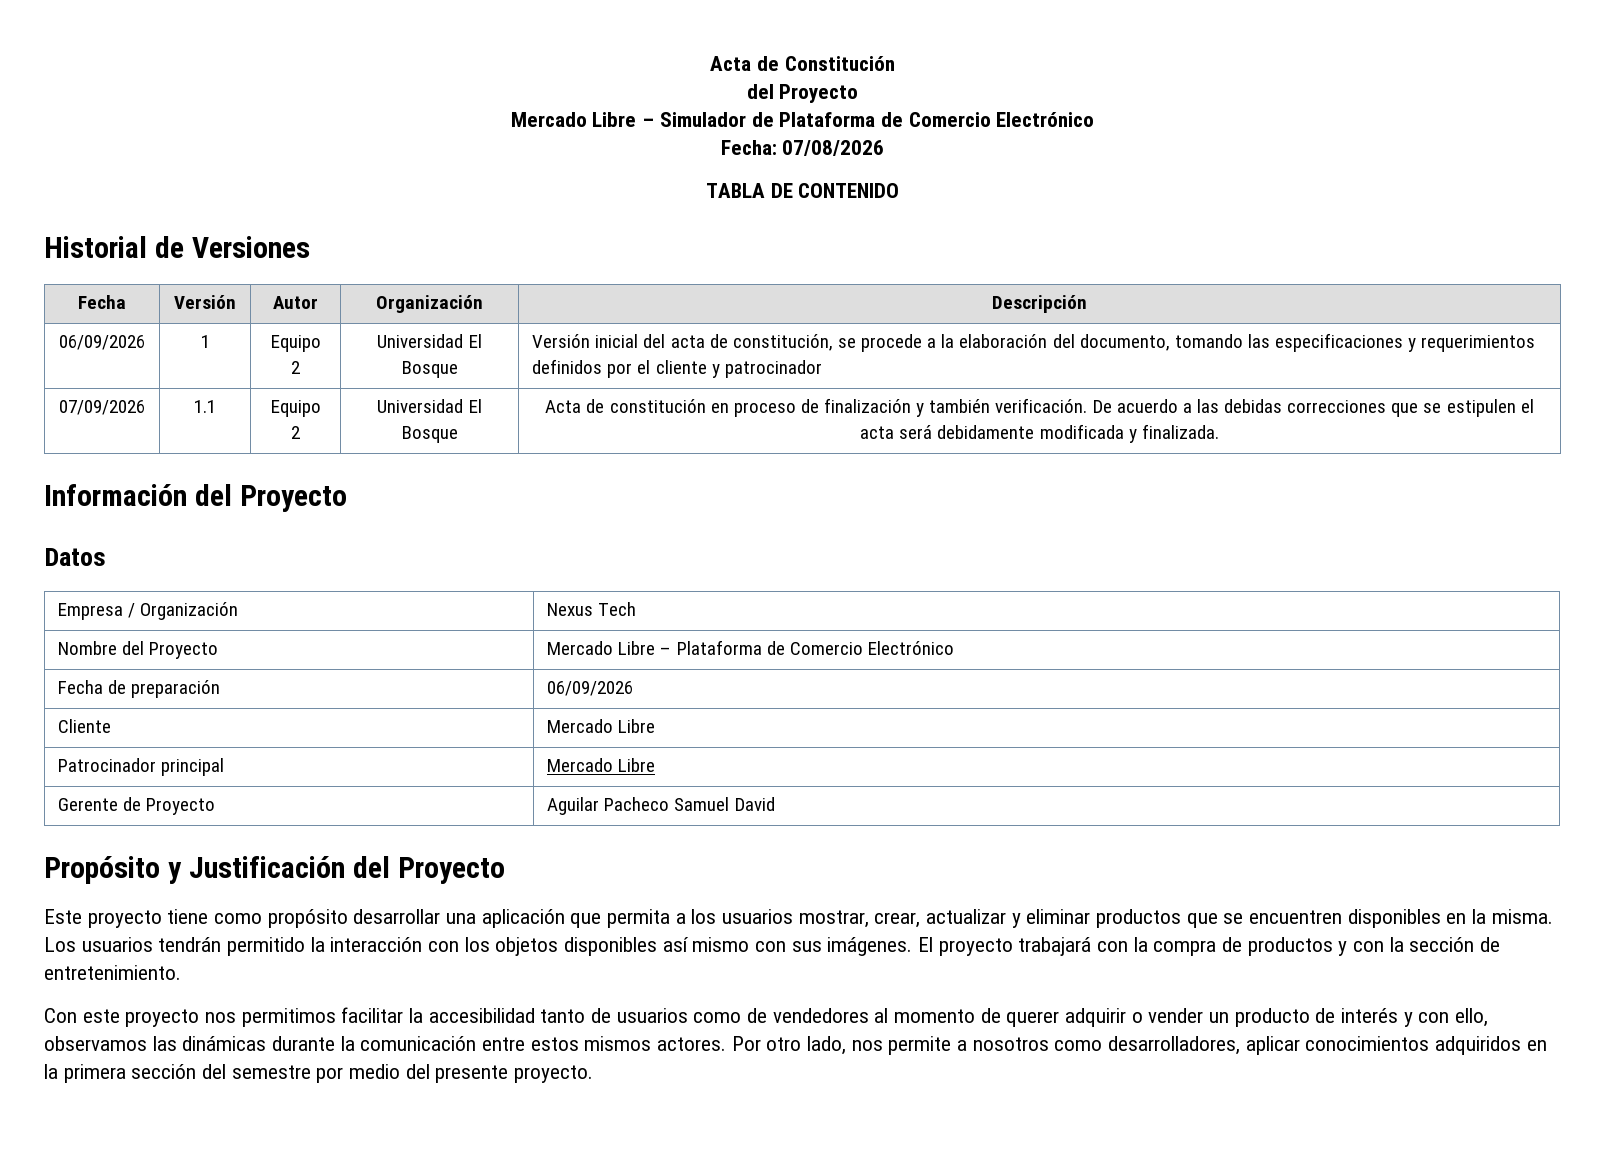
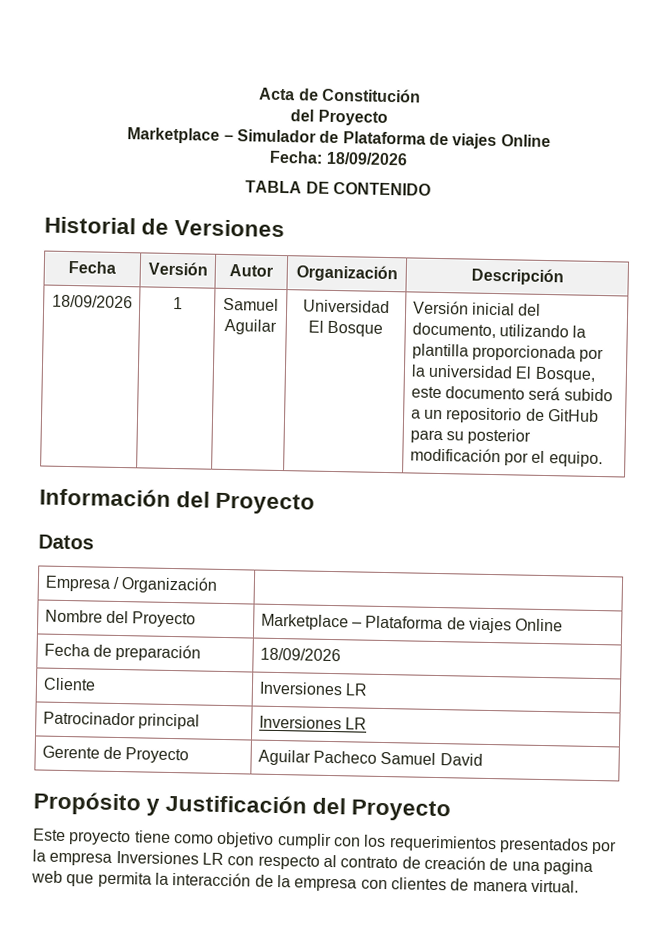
- Mercado Libre – Simulador de Plataforma de Comercio Electrónico
+ Marketplace – Simulador de Plataforma de viajes Online
- Fecha: 07/08/2026
+ Fecha: 18/09/2026
- 06/09/2026 | 1 | Equipo 2 | Universidad El Bosque | Versión inicial del acta de constitución, se procede a la elaboración del documento, tomando las especificaciones y requerimientos definidos por el cliente y patrocinador
- 07/09/2026 | 1.1 | Equipo 2 | Universidad El Bosque | Acta de constitución en proceso de finalización y también verificación. De acuerdo a las debidas correcciones que se estipulen el acta será debidamente modificada y finalizada.
+ 18/09/2026 | 1 | Samuel Aguilar | Universidad El Bosque | Versión inicial del documento, utilizando la plantilla proporcionada por la universidad El Bosque, este documento será subido a un repositorio de GitHub para su posterior modificación por el equipo.
- Empresa / Organización | Nexus Tech
+ Empresa / Organización |
- Nombre del Proyecto | Mercado Libre – Plataforma de Comercio Electrónico
+ Nombre del Proyecto | Marketplace – Plataforma de viajes Online
- Fecha de preparación | 06/09/2026
+ Fecha de preparación | 18/09/2026
- Cliente | Mercado Libre
+ Cliente | Inversiones LR
- Patrocinador principal | Mercado Libre
+ Patrocinador principal | Inversiones LR
- Este proyecto tiene como propósito desarrollar una aplicación que permita a los usuarios mostrar, crear, actualizar y eliminar productos que se encuentren disponibles en la misma. Los usuarios tendrán permitido la interacción con los objetos disponibles así mismo con sus imágenes. El proyecto trabajará con la compra de productos y con la sección de entretenimiento.
- Con este proyecto nos permitimos facilitar la accesibilidad tanto de usuarios como de vendedores al momento de querer adquirir o vender un producto de interés y con ello, observamos las dinámicas durante la comunicación entre estos mismos actores. Por otro lado, nos permite a nosotros como desarrolladores, aplicar conocimientos adquiridos en la primera sección del semestre por medio del presente proyecto.
+ Este proyecto tiene como objetivo cumplir con los requerimientos presentados por la empresa Inversiones LR con respecto al contrato de creación de una pagina web que permita la interacción de la empresa con clientes de manera virtual.

